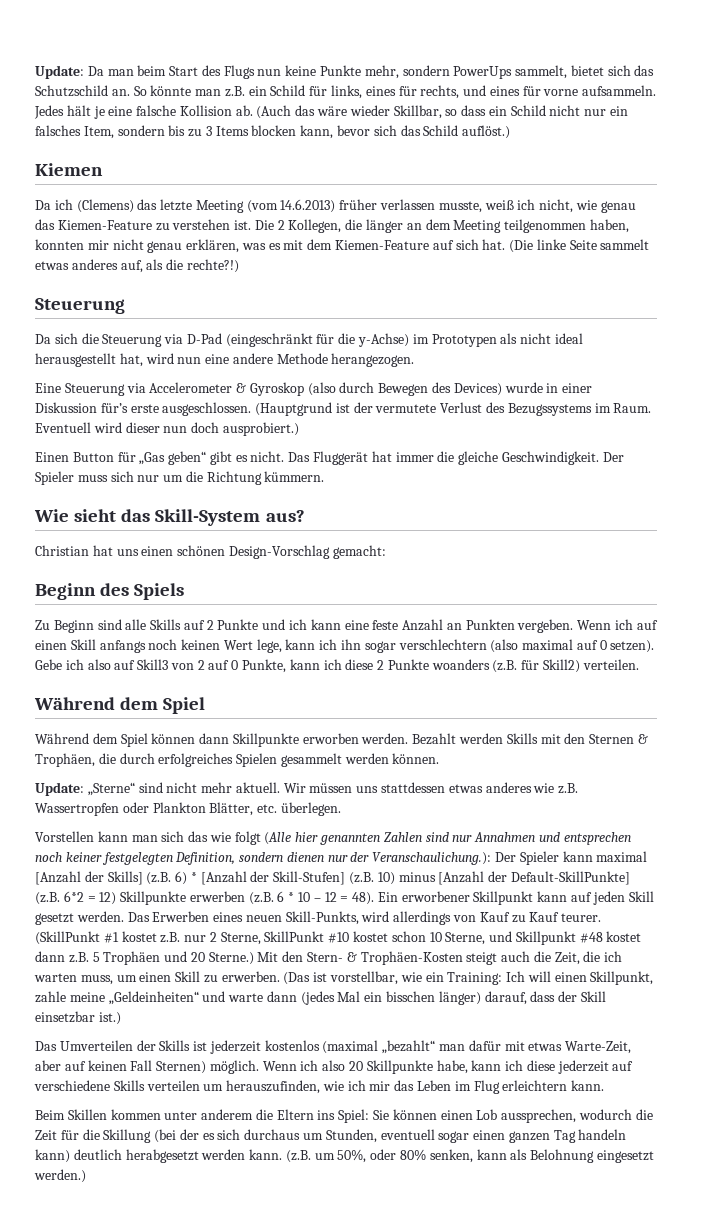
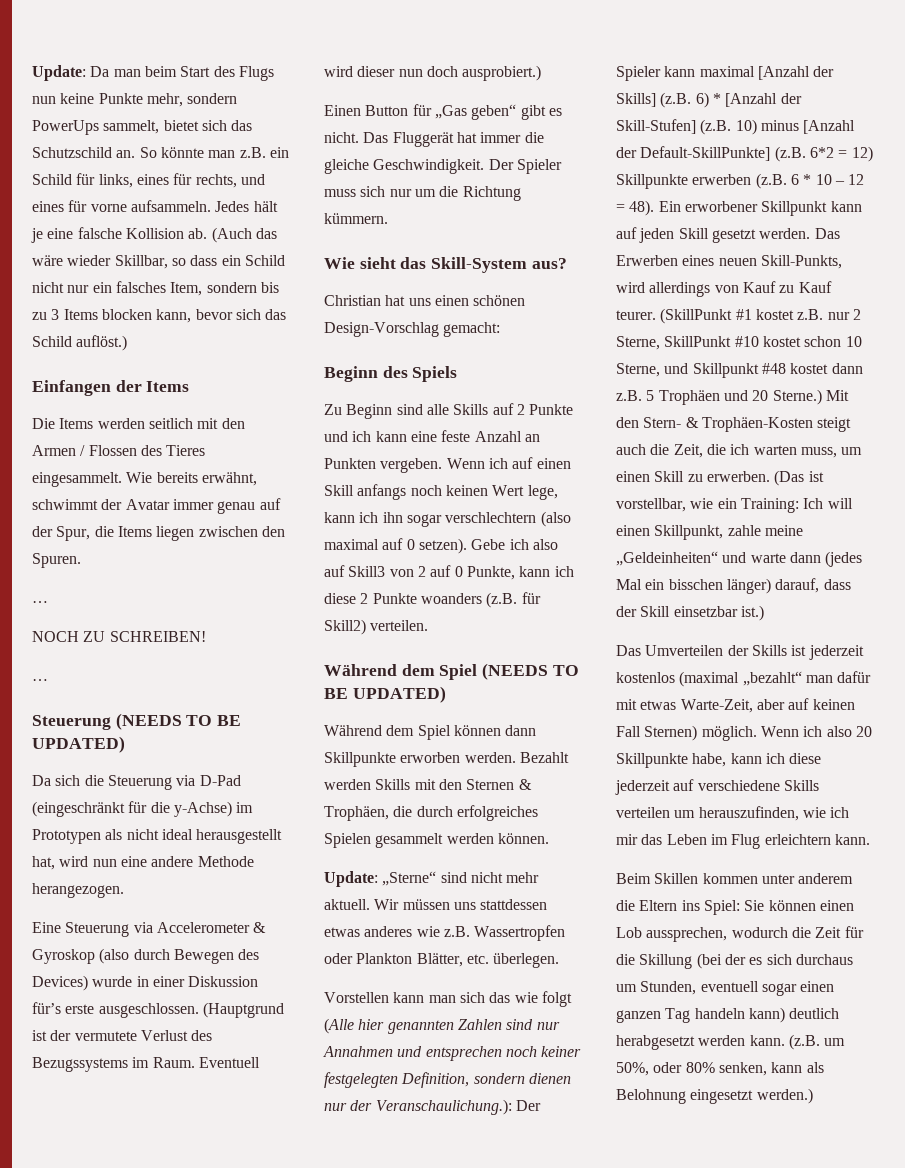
- Kiemen
- Da ich (Clemens) das letzte Meeting (vom 14.6.2013) früher verlassen musste, weiß ich nicht, wie genau das Kiemen-Feature zu verstehen ist. Die 2 Kollegen, die länger an dem Meeting teilgenommen haben, konnten mir nicht genau erklären, was es mit dem Kiemen-Feature auf sich hat. (Die linke Seite sammelt etwas anderes auf, als die rechte?!)
- Steuerung
+ Einfangen der Items
+ Die Items werden seitlich mit den Armen / Flossen des Tieres eingesammelt. Wie bereits erwähnt, schwimmt der Avatar immer genau auf der Spur, die Items liegen zwischen den Spuren.
+ …
+ NOCH ZU SCHREIBEN!
+ …
+ Steuerung (NEEDS TO BE UPDATED)
  Gebe ich also auf Skill3 von 2 auf 0 Punkte, kann ich diese 2 Punkte woanders (z.B. für Skill2) verteilen.
- Während dem Spiel
+ Während dem Spiel (NEEDS TO BE UPDATED)

